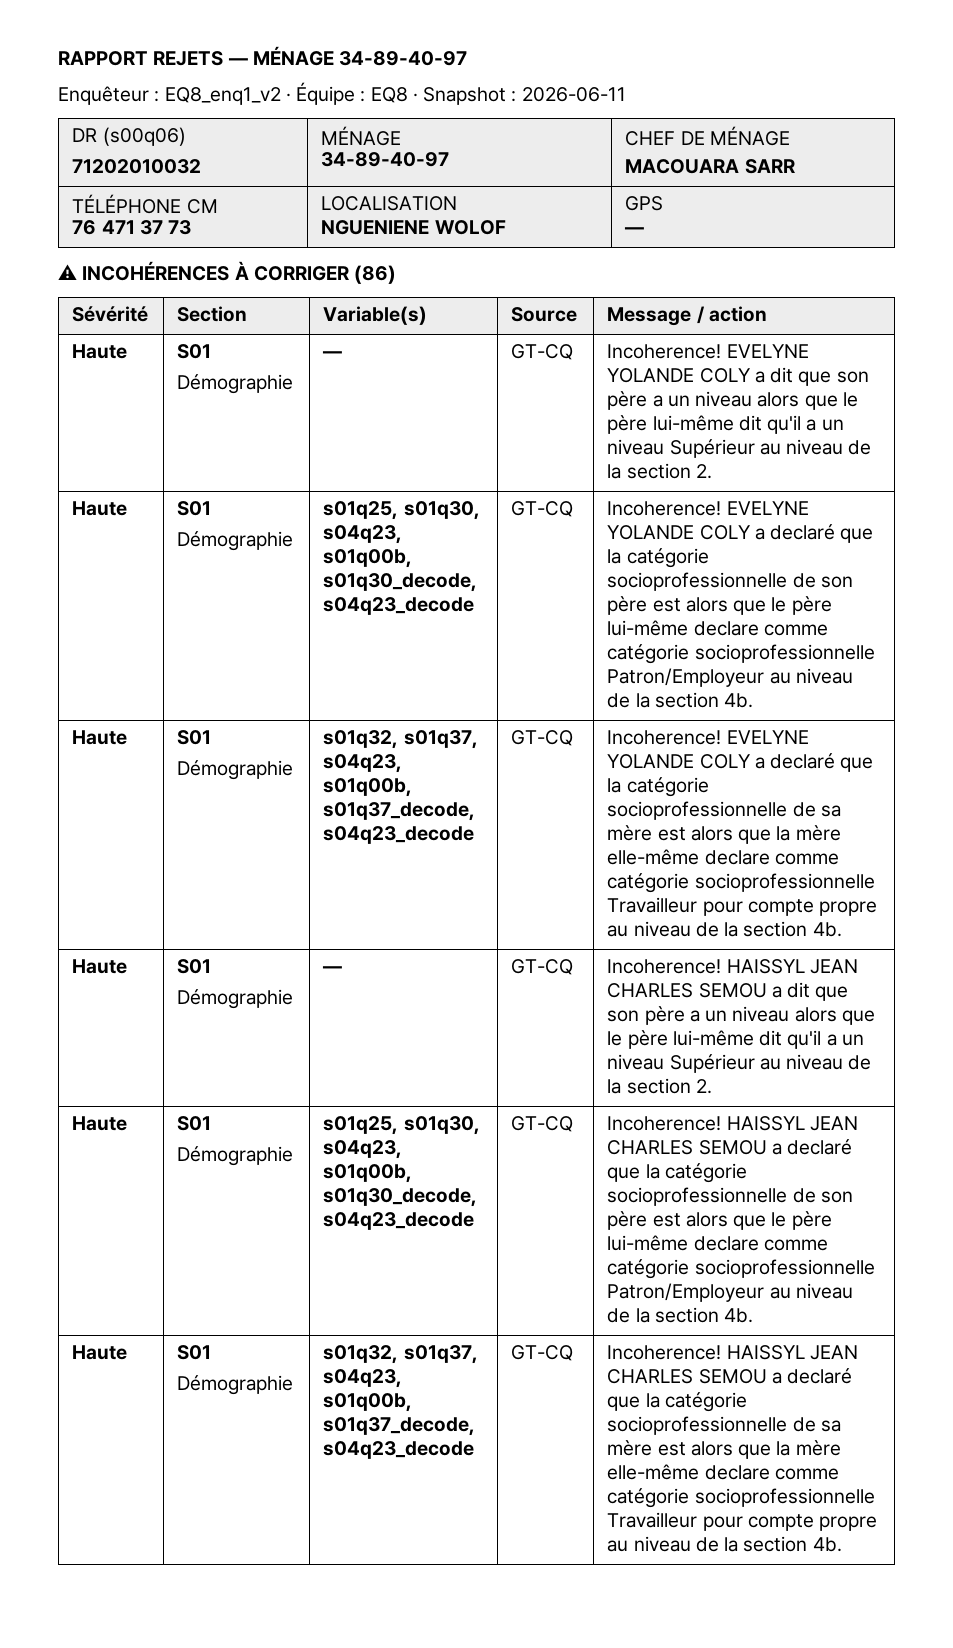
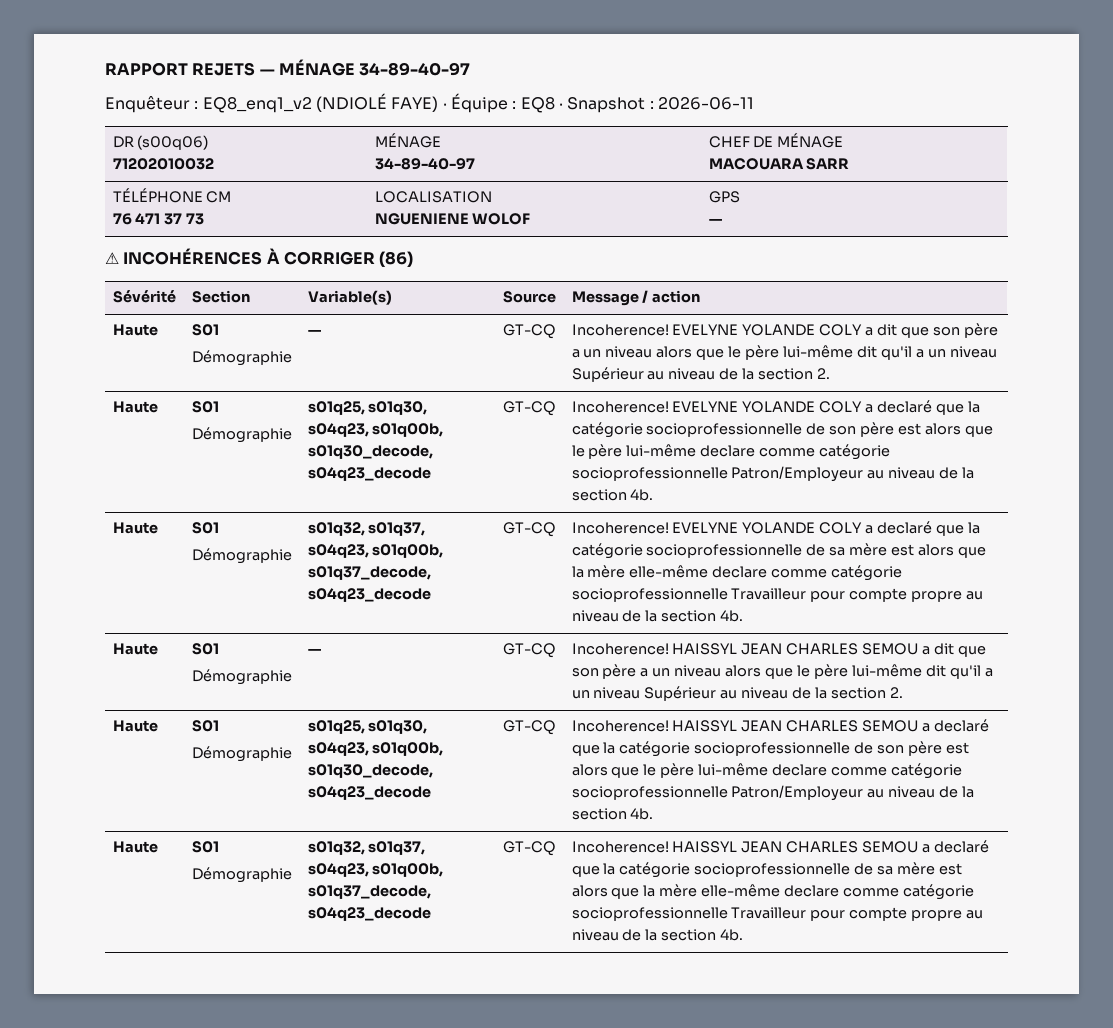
- Enquêteur : EQ8_enq1_v2 · Équipe : EQ8 · Snapshot : 2026-06-11
+ Enquêteur : EQ8_enq1_v2 (NDIOLÉ FAYE) · Équipe : EQ8 · Snapshot : 2026-06-11

